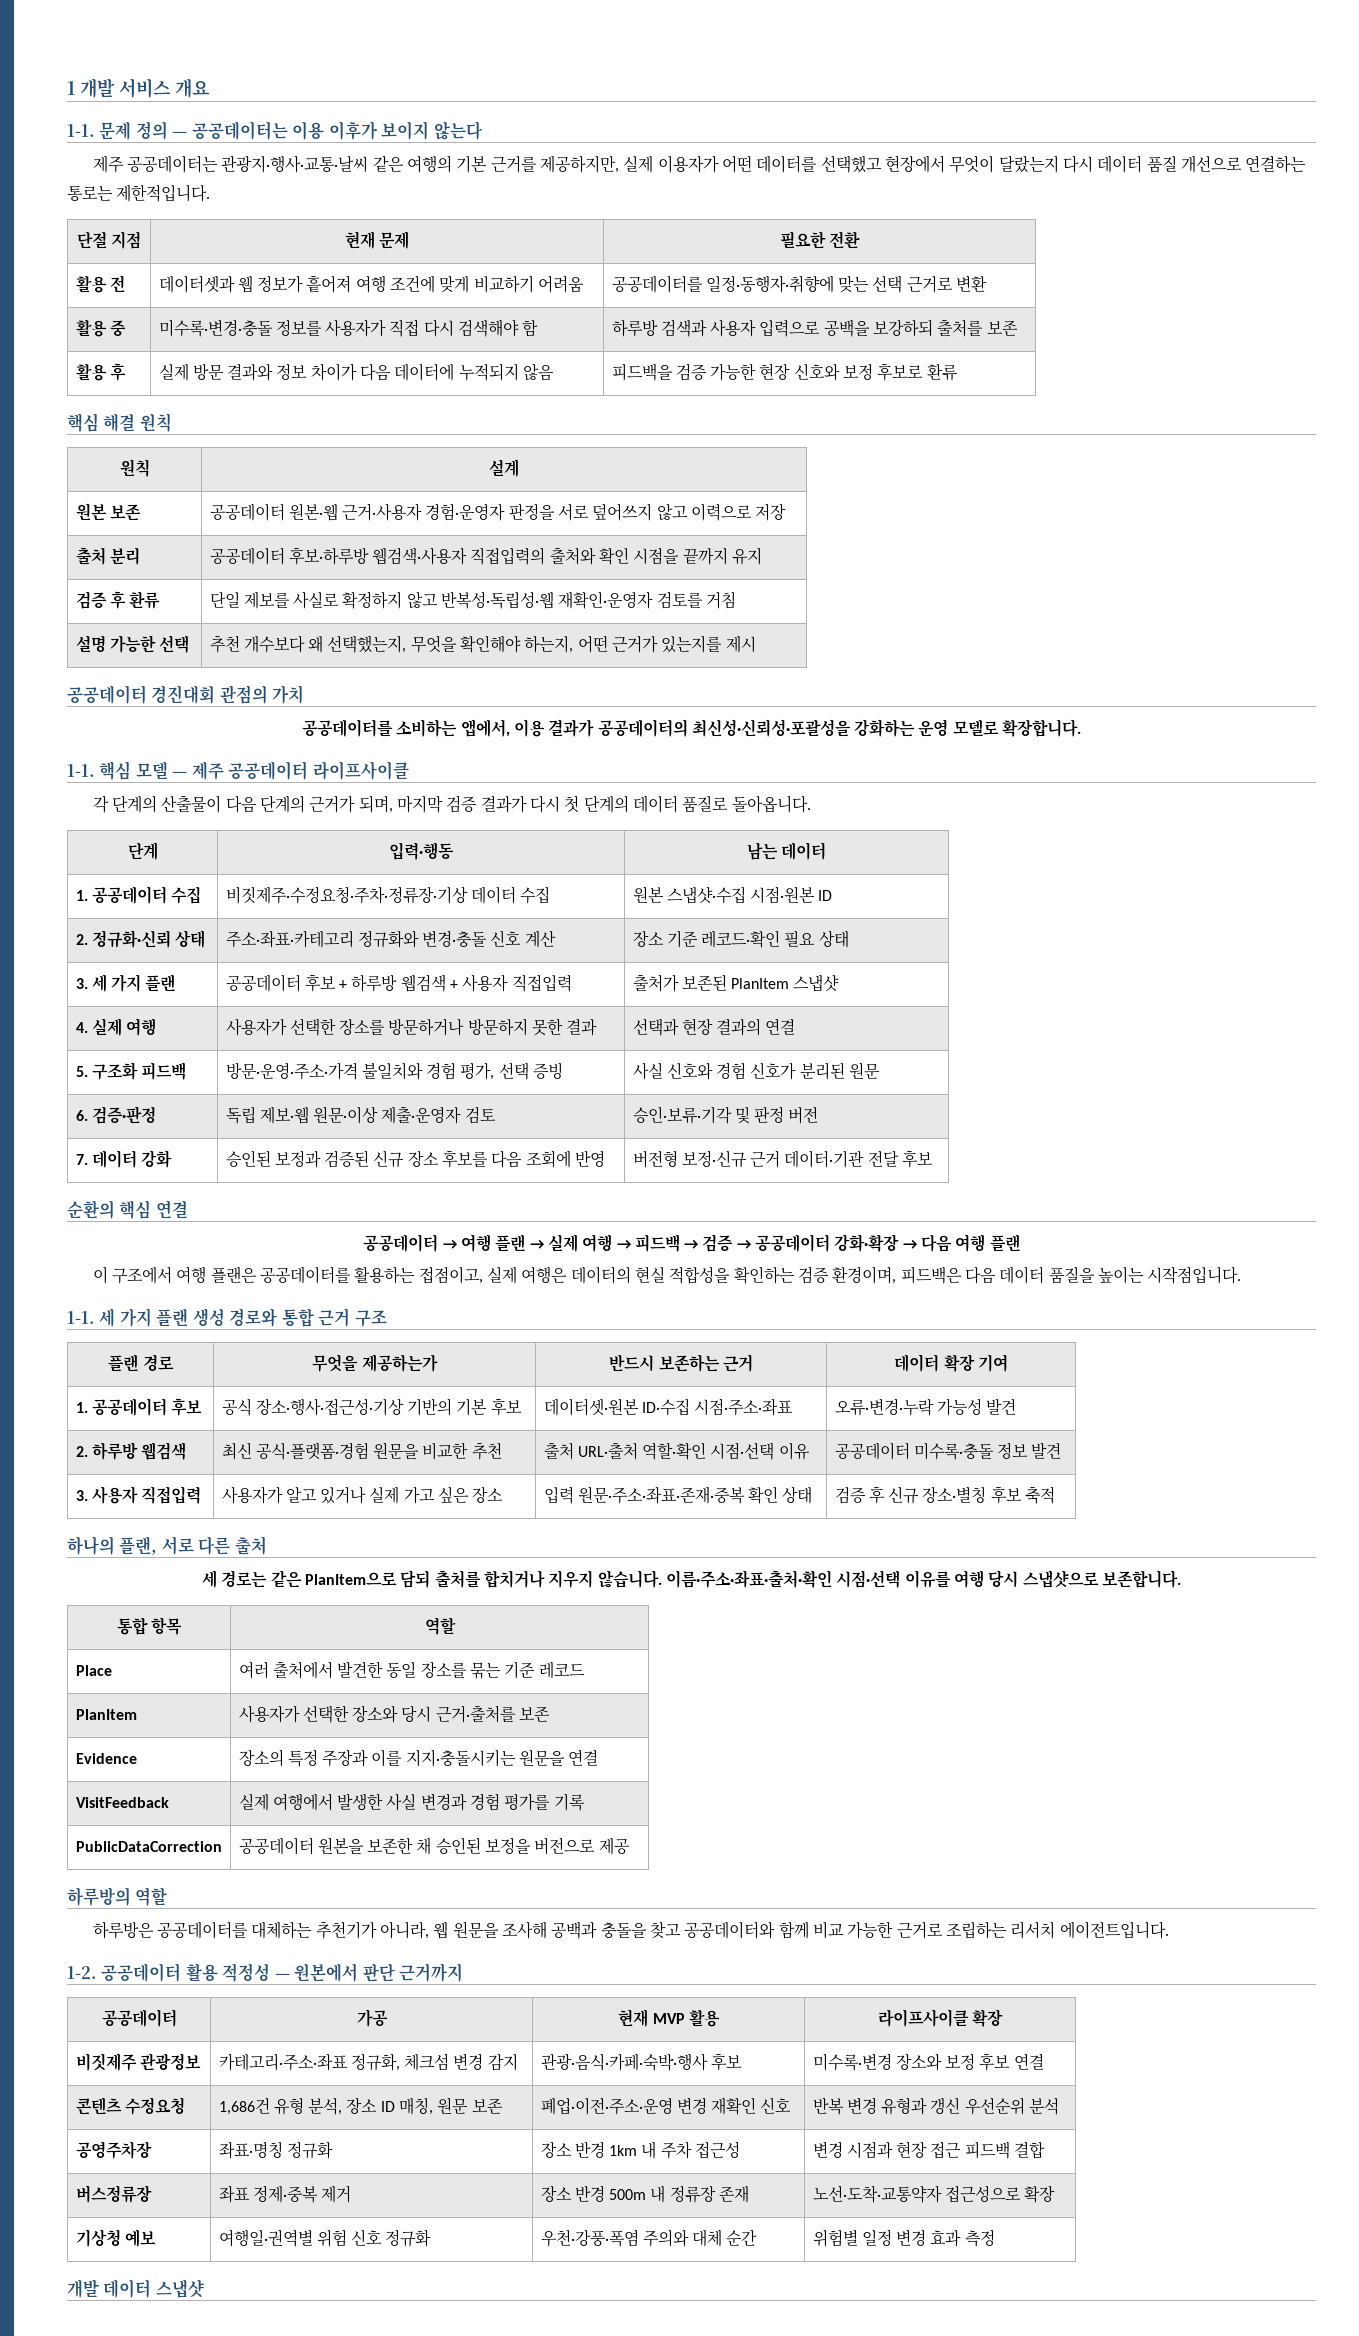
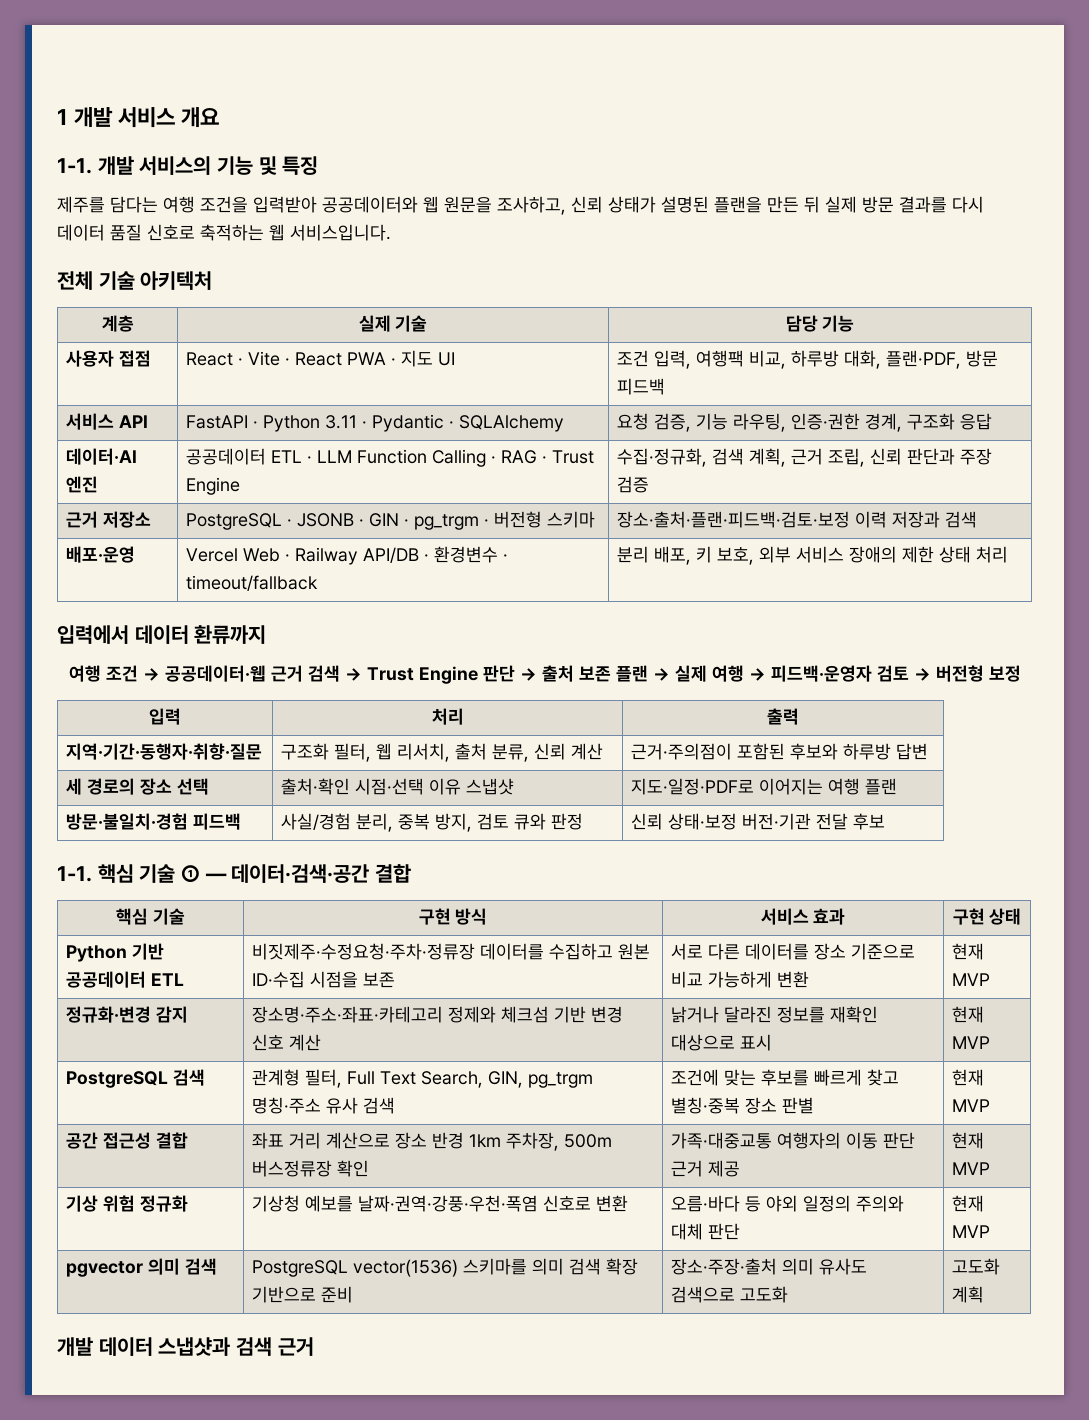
- 문제 정의 — 공공데이터는 이용 이후가 보이지 않는다
- 제주 공공데이터는 관광지·행사·교통·날씨 같은 여행의 기본 근거를 제공하지만, 실제 이용자가 어떤 데이터를 선택했고 현장에서 무엇이 달랐는지 다시 데이터 품질 개선으로 연결하는 통로는 제한적입니다.
- 단절 지점 | 현재 문제 | 필요한 전환
- 활용 전 | 데이터셋과 웹 정보가 흩어져 여행 조건에 맞게 비교하기 어려움 | 공공데이터를 일정·동행자·취향에 맞는 선택 근거로 변환
- 활용 중 | 미수록·변경·충돌 정보를 사용자가 직접 다시 검색해야 함 | 하루방 검색과 사용자 입력으로 공백을 보강하되 출처를 보존
- 활용 후 | 실제 방문 결과와 정보 차이가 다음 데이터에 누적되지 않음 | 피드백을 검증 가능한 현장 신호와 보정 후보로 환류
- 핵심 해결 원칙
- 원칙 | 설계
- 원본 보존 | 공공데이터 원본·웹 근거·사용자 경험·운영자 판정을 서로 덮어쓰지 않고 이력으로 저장
- 출처 분리 | 공공데이터 후보·하루방 웹검색·사용자 직접입력의 출처와 확인 시점을 끝까지 유지
- 검증 후 환류 | 단일 제보를 사실로 확정하지 않고 반복성·독립성·웹 재확인·운영자 검토를 거침
- 설명 가능한 선택 | 추천 개수보다 왜 선택했는지, 무엇을 확인해야 하는지, 어떤 근거가 있는지를 제시
- 공공데이터 경진대회 관점의 가치
- 공공데이터를 소비하는 앱에서, 이용 결과가 공공데이터의 최신성·신뢰성·포괄성을 강화하는 운영 모델로 확장합니다.
- 1-1. 핵심 모델 — 제주 공공데이터 라이프사이클
- 각 단계의 산출물이 다음 단계의 근거가 되며, 마지막 검증 결과가 다시 첫 단계의 데이터 품질로 돌아옵니다.
- 단계 | 입력·행동 | 남는 데이터
- 1. 공공데이터 수집 | 비짓제주·수정요청·주차·정류장·기상 데이터 수집 | 원본 스냅샷·수집 시점·원본 ID
- 2. 정규화·신뢰 상태 | 주소·좌표·카테고리 정규화와 변경·충돌 신호 계산 | 장소 기준 레코드·확인 필요 상태
- 3. 세 가지 플랜 | 공공데이터 후보 + 하루방 웹검색 + 사용자 직접입력 | 출처가 보존된 PlanItem 스냅샷
- 4. 실제 여행 | 사용자가 선택한 장소를 방문하거나 방문하지 못한 결과 | 선택과 현장 결과의 연결
- 5. 구조화 피드백 | 방문·운영·주소·가격 불일치와 경험 평가, 선택 증빙 | 사실 신호와 경험 신호가 분리된 원문
- 6. 검증·판정 | 독립 제보·웹 원문·이상 제출·운영자 검토 | 승인·보류·기각 및 판정 버전
- 7. 데이터 강화 | 승인된 보정과 검증된 신규 장소 후보를 다음 조회에 반영 | 버전형 보정·신규 근거 데이터·기관 전달 후보
- 순환의 핵심 연결
- 공공데이터 → 여행 플랜 → 실제 여행 → 피드백 → 검증 → 공공데이터 강화·확장 → 다음 여행 플랜
- 이 구조에서 여행 플랜은 공공데이터를 활용하는 접점이고, 실제 여행은 데이터의 현실 적합성을 확인하는 검증 환경이며, 피드백은 다음 데이터 품질을 높이는 시작점입니다.
- 1-1. 세 가지 플랜 생성 경로와 통합 근거 구조
- 플랜 경로 | 무엇을 제공하는가 | 반드시 보존하는 근거 | 데이터 확장 기여
- 1. 공공데이터 후보 | 공식 장소·행사·접근성·기상 기반의 기본 후보 | 데이터셋·원본 ID·수집 시점·주소·좌표 | 오류·변경·누락 가능성 발견
- 2. 하루방 웹검색 | 최신 공식·플랫폼·경험 원문을 비교한 추천 | 출처 URL·출처 역할·확인 시점·선택 이유 | 공공데이터 미수록·충돌 정보 발견
- 3. 사용자 직접입력 | 사용자가 알고 있거나 실제 가고 싶은 장소 | 입력 원문·주소·좌표·존재·중복 확인 상태 | 검증 후 신규 장소·별칭 후보 축적
- 하나의 플랜, 서로 다른 출처
- 세 경로는 같은 PlanItem으로 담되 출처를 합치거나 지우지 않습니다. 이름·주소·좌표·출처·확인 시점·선택 이유를 여행 당시 스냅샷으로 보존합니다.
- 통합 항목 | 역할
- Place | 여러 출처에서 발견한 동일 장소를 묶는 기준 레코드
- PlanItem | 사용자가 선택한 장소와 당시 근거·출처를 보존
- Evidence | 장소의 특정 주장과 이를 지지·충돌시키는 원문을 연결
- VisitFeedback | 실제 여행에서 발생한 사실 변경과 경험 평가를 기록
- PublicDataCorrection | 공공데이터 원본을 보존한 채 승인된 보정을 버전으로 제공
- 하루방의 역할
- 하루방은 공공데이터를 대체하는 추천기가 아니라, 웹 원문을 조사해 공백과 충돌을 찾고 공공데이터와 함께 비교 가능한 근거로 조립하는 리서치 에이전트입니다.
- 1-2. 공공데이터 활용 적정성 — 원본에서 판단 근거까지
- 공공데이터 | 가공 | 현재 MVP 활용 | 라이프사이클 확장
- 비짓제주 관광정보 | 카테고리·주소·좌표 정규화, 체크섬 변경 감지 | 관광·음식·카페·숙박·행사 후보 | 미수록·변경 장소와 보정 후보 연결
- 콘텐츠 수정요청 | 1,686건 유형 분석, 장소 ID 매칭, 원문 보존 | 폐업·이전·주소·운영 변경 재확인 신호 | 반복 변경 유형과 갱신 우선순위 분석
- 공영주차장 | 좌표·명칭 정규화 | 장소 반경 1km 내 주차 접근성 | 변경 시점과 현장 접근 피드백 결합
- 버스정류장 | 좌표 정제·중복 제거 | 장소 반경 500m 내 정류장 존재 | 노선·도착·교통약자 접근성으로 확장
- 기상청 예보 | 여행일·권역별 위험 신호 정규화 | 우천·강풍·폭염 주의와 대체 순간 | 위험별 일정 변경 효과 측정
+ 개발 서비스의 기능 및 특징
+ 제주를 담다는 여행 조건을 입력받아 공공데이터와 웹 원문을 조사하고, 신뢰 상태가 설명된 플랜을 만든 뒤 실제 방문 결과를 다시 데이터 품질 신호로 축적하는 웹 서비스입니다.
+ 전체 기술 아키텍처
+ 계층 | 실제 기술 | 담당 기능
+ 사용자 접점 | React · Vite · React PWA · 지도 UI | 조건 입력, 여행팩 비교, 하루방 대화, 플랜·PDF, 방문 피드백
+ 서비스 API | FastAPI · Python 3.11 · Pydantic · SQLAlchemy | 요청 검증, 기능 라우팅, 인증·권한 경계, 구조화 응답
+ 데이터·AI 엔진 | 공공데이터 ETL · LLM Function Calling · RAG · Trust Engine | 수집·정규화, 검색 계획, 근거 조립, 신뢰 판단과 주장 검증
+ 근거 저장소 | PostgreSQL · JSONB · GIN · pg_trgm · 버전형 스키마 | 장소·출처·플랜·피드백·검토·보정 이력 저장과 검색
+ 배포·운영 | Vercel Web · Railway API/DB · 환경변수 · timeout/fallback | 분리 배포, 키 보호, 외부 서비스 장애의 제한 상태 처리
+ 입력에서 데이터 환류까지
+ 여행 조건 → 공공데이터·웹 근거 검색 → Trust Engine 판단 → 출처 보존 플랜 → 실제 여행 → 피드백·운영자 검토 → 버전형 보정
+ 입력 | 처리 | 출력
+ 지역·기간·동행자·취향·질문 | 구조화 필터, 웹 리서치, 출처 분류, 신뢰 계산 | 근거·주의점이 포함된 후보와 하루방 답변
+ 세 경로의 장소 선택 | 출처·확인 시점·선택 이유 스냅샷 | 지도·일정·PDF로 이어지는 여행 플랜
+ 방문·불일치·경험 피드백 | 사실/경험 분리, 중복 방지, 검토 큐와 판정 | 신뢰 상태·보정 버전·기관 전달 후보
+ 1-1. 핵심 기술 ① — 데이터·검색·공간 결합
+ 핵심 기술 | 구현 방식 | 서비스 효과 | 구현 상태
+ Python 기반 공공데이터 ETL | 비짓제주·수정요청·주차·정류장 데이터를 수집하고 원본 ID·수집 시점을 보존 | 서로 다른 데이터를 장소 기준으로 비교 가능하게 변환 | 현재 MVP
+ 정규화·변경 감지 | 장소명·주소·좌표·카테고리 정제와 체크섬 기반 변경 신호 계산 | 낡거나 달라진 정보를 재확인 대상으로 표시 | 현재 MVP
+ PostgreSQL 검색 | 관계형 필터, Full Text Search, GIN, pg_trgm 명칭·주소 유사 검색 | 조건에 맞는 후보를 빠르게 찾고 별칭·중복 장소 판별 | 현재 MVP
+ 공간 접근성 결합 | 좌표 거리 계산으로 장소 반경 1km 주차장, 500m 버스정류장 확인 | 가족·대중교통 여행자의 이동 판단 근거 제공 | 현재 MVP
+ 기상 위험 정규화 | 기상청 예보를 날짜·권역·강풍·우천·폭염 신호로 변환 | 오름·바다 등 야외 일정의 주의와 대체 판단 | 현재 MVP
+ pgvector 의미 검색 | PostgreSQL vector(1536) 스키마를 의미 검색 확장 기반으로 준비 | 장소·주장·출처 의미 유사도 검색으로 고도화 | 고도화 계획
- 개발 데이터 스냅샷
+ 개발 데이터 스냅샷과 검색 근거

